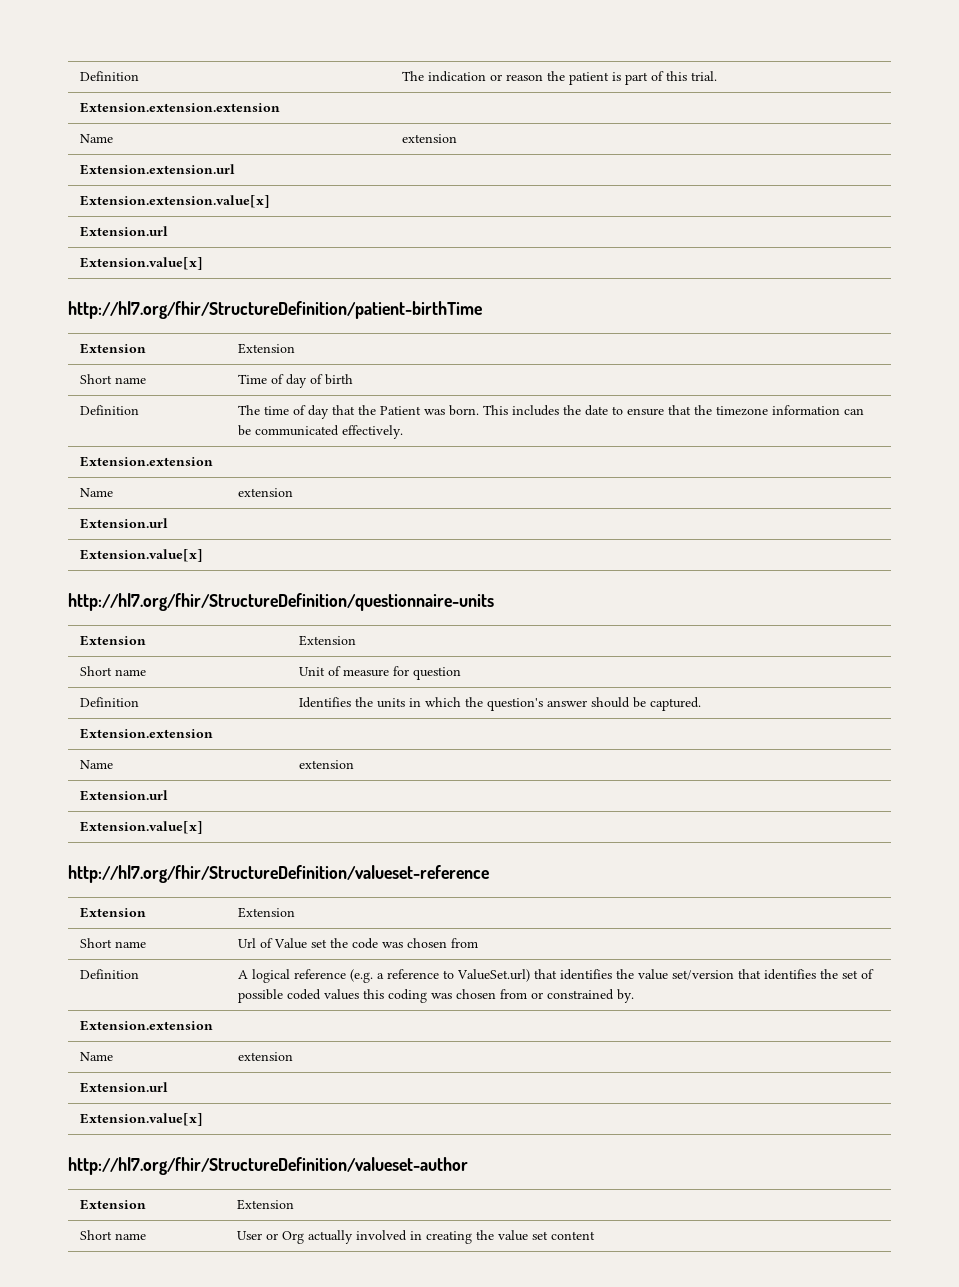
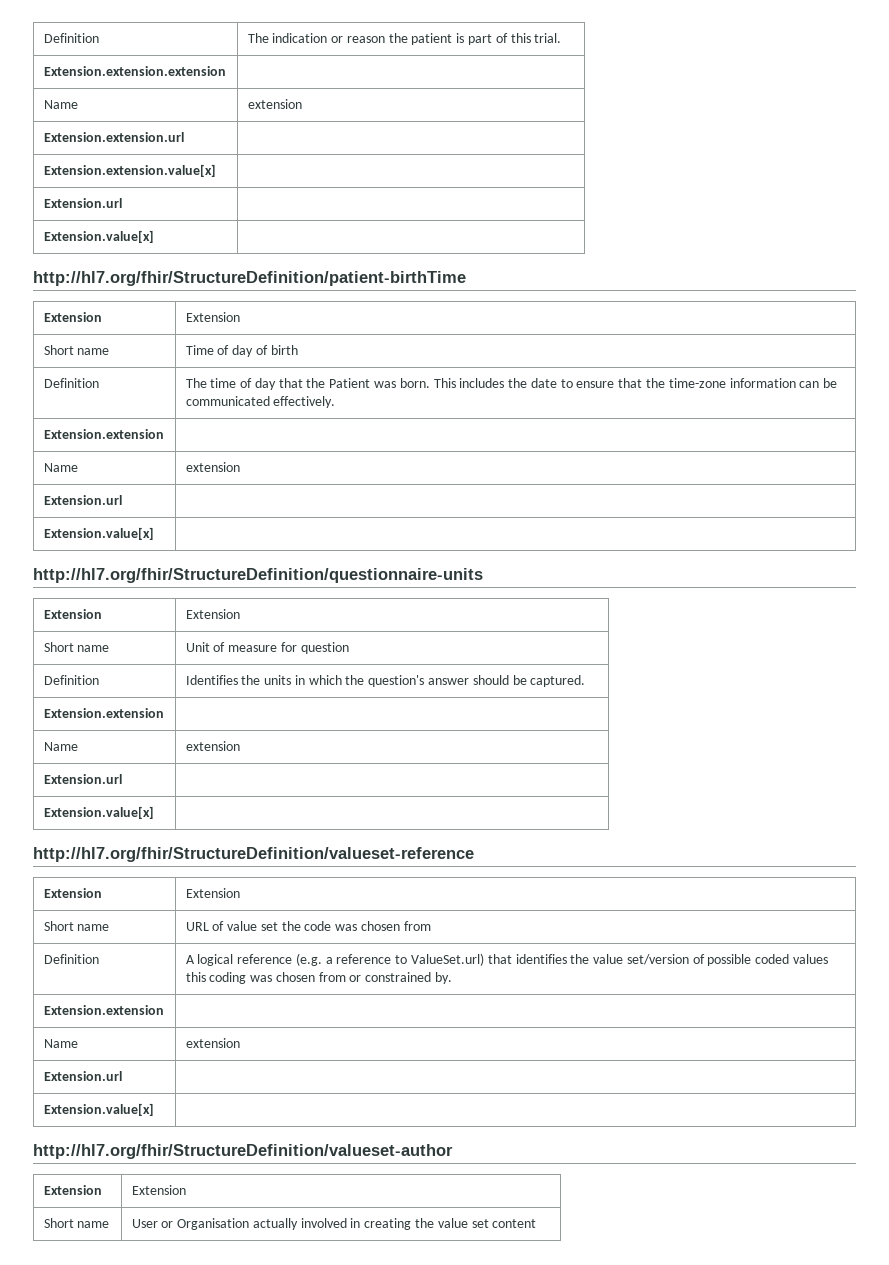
- Definition | The time of day that the Patient was born. This includes the date to ensure that the timezone information can be communicated effectively.
+ Definition | The time of day that the Patient was born. This includes the date to ensure that the time-zone information can be communicated effectively.
- Short name | Url of Value set the code was chosen from
+ Short name | URL of value set the code was chosen from
- Definition | A logical reference (e.g. a reference to ValueSet.url) that identifies the value set/version that identifies the set of possible coded values this coding was chosen from or constrained by.
+ Definition | A logical reference (e.g. a reference to ValueSet.url) that identifies the value set/version of possible coded values this coding was chosen from or constrained by.
- Short name | User or Org actually involved in creating the value set content
+ Short name | User or Organisation actually involved in creating the value set content

